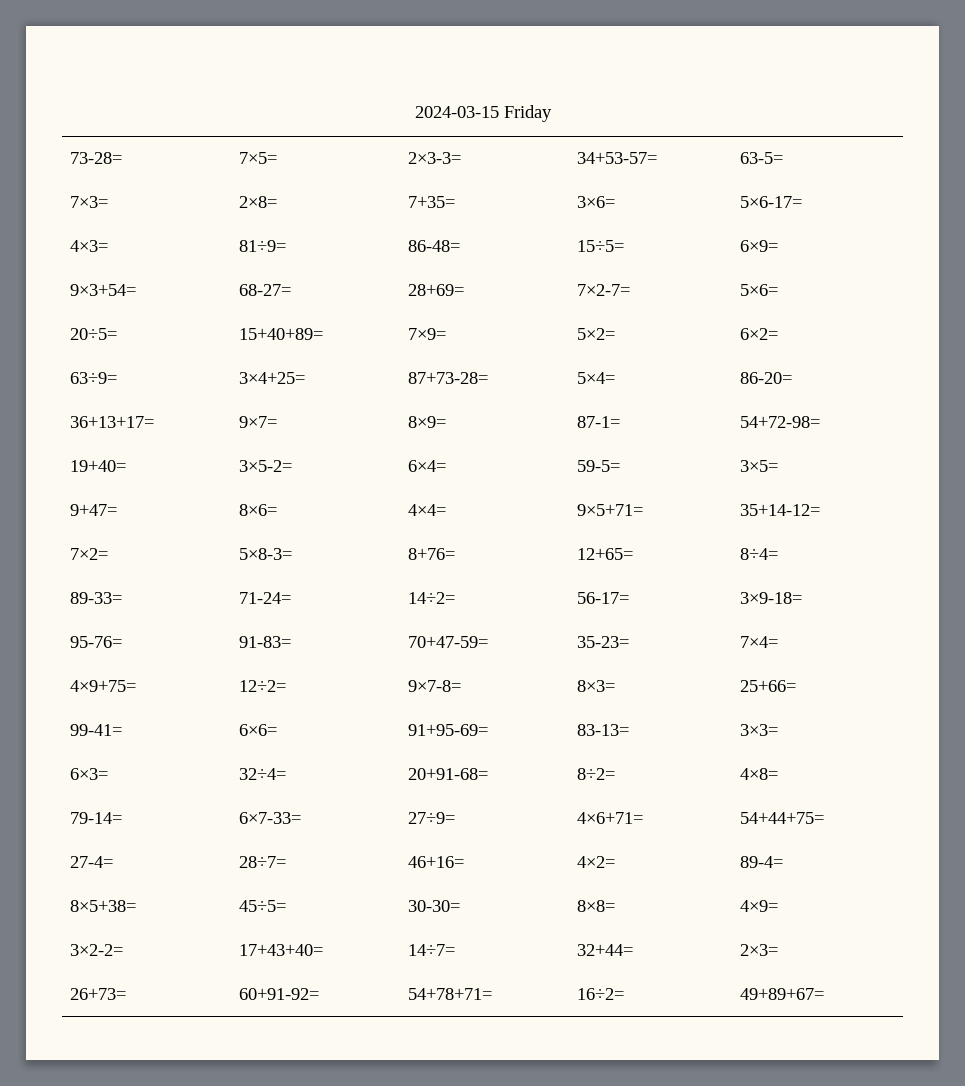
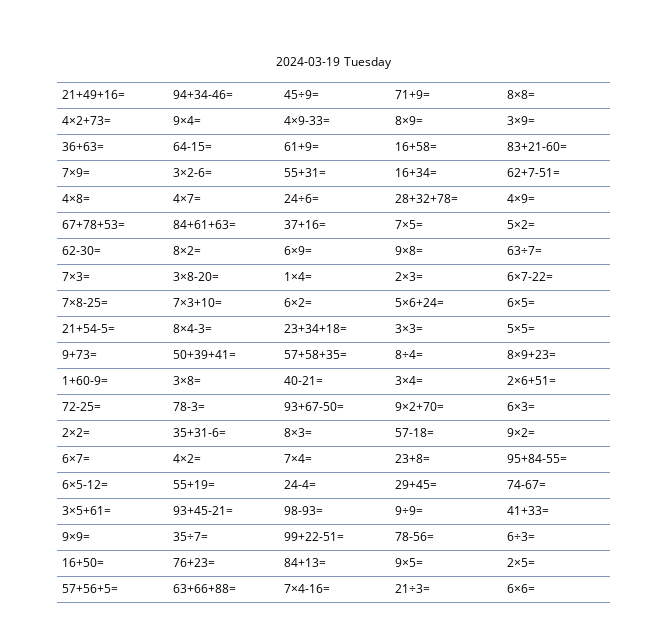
- 2024-03-15 Friday
- 73-28= | 7×5= | 2×3-3= | 34+53-57= | 63-5=
- 7×3= | 2×8= | 7+35= | 3×6= | 5×6-17=
- 4×3= | 81÷9= | 86-48= | 15÷5= | 6×9=
- 9×3+54= | 68-27= | 28+69= | 7×2-7= | 5×6=
- 20÷5= | 15+40+89= | 7×9= | 5×2= | 6×2=
- 63÷9= | 3×4+25= | 87+73-28= | 5×4= | 86-20=
- 36+13+17= | 9×7= | 8×9= | 87-1= | 54+72-98=
- 19+40= | 3×5-2= | 6×4= | 59-5= | 3×5=
- 9+47= | 8×6= | 4×4= | 9×5+71= | 35+14-12=
- 7×2= | 5×8-3= | 8+76= | 12+65= | 8÷4=
- 89-33= | 71-24= | 14÷2= | 56-17= | 3×9-18=
- 95-76= | 91-83= | 70+47-59= | 35-23= | 7×4=
- 4×9+75= | 12÷2= | 9×7-8= | 8×3= | 25+66=
- 99-41= | 6×6= | 91+95-69= | 83-13= | 3×3=
- 6×3= | 32÷4= | 20+91-68= | 8÷2= | 4×8=
- 79-14= | 6×7-33= | 27÷9= | 4×6+71= | 54+44+75=
- 27-4= | 28÷7= | 46+16= | 4×2= | 89-4=
- 8×5+38= | 45÷5= | 30-30= | 8×8= | 4×9=
- 3×2-2= | 17+43+40= | 14÷7= | 32+44= | 2×3=
- 26+73= | 60+91-92= | 54+78+71= | 16÷2= | 49+89+67=
+ 2024-03-19 Tuesday
+ 21+49+16= | 94+34-46= | 45÷9= | 71+9= | 8×8=
+ 4×2+73= | 9×4= | 4×9-33= | 8×9= | 3×9=
+ 36+63= | 64-15= | 61+9= | 16+58= | 83+21-60=
+ 7×9= | 3×2-6= | 55+31= | 16+34= | 62+7-51=
+ 4×8= | 4×7= | 24÷6= | 28+32+78= | 4×9=
+ 67+78+53= | 84+61+63= | 37+16= | 7×5= | 5×2=
+ 62-30= | 8×2= | 6×9= | 9×8= | 63÷7=
+ 7×3= | 3×8-20= | 1×4= | 2×3= | 6×7-22=
+ 7×8-25= | 7×3+10= | 6×2= | 5×6+24= | 6×5=
+ 21+54-5= | 8×4-3= | 23+34+18= | 3×3= | 5×5=
+ 9+73= | 50+39+41= | 57+58+35= | 8÷4= | 8×9+23=
+ 1+60-9= | 3×8= | 40-21= | 3×4= | 2×6+51=
+ 72-25= | 78-3= | 93+67-50= | 9×2+70= | 6×3=
+ 2×2= | 35+31-6= | 8×3= | 57-18= | 9×2=
+ 6×7= | 4×2= | 7×4= | 23+8= | 95+84-55=
+ 6×5-12= | 55+19= | 24-4= | 29+45= | 74-67=
+ 3×5+61= | 93+45-21= | 98-93= | 9÷9= | 41+33=
+ 9×9= | 35÷7= | 99+22-51= | 78-56= | 6÷3=
+ 16+50= | 76+23= | 84+13= | 9×5= | 2×5=
+ 57+56+5= | 63+66+88= | 7×4-16= | 21÷3= | 6×6=

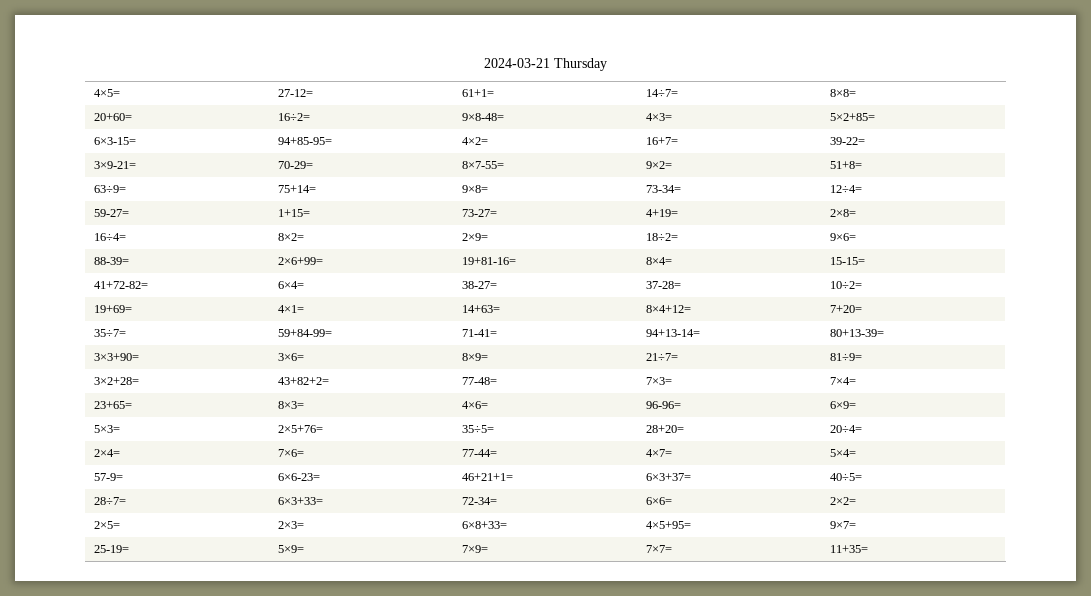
- 2024-03-19 Tuesday
- 21+49+16= | 94+34-46= | 45÷9= | 71+9= | 8×8=
- 4×2+73= | 9×4= | 4×9-33= | 8×9= | 3×9=
- 36+63= | 64-15= | 61+9= | 16+58= | 83+21-60=
- 7×9= | 3×2-6= | 55+31= | 16+34= | 62+7-51=
- 4×8= | 4×7= | 24÷6= | 28+32+78= | 4×9=
- 67+78+53= | 84+61+63= | 37+16= | 7×5= | 5×2=
- 62-30= | 8×2= | 6×9= | 9×8= | 63÷7=
- 7×3= | 3×8-20= | 1×4= | 2×3= | 6×7-22=
- 7×8-25= | 7×3+10= | 6×2= | 5×6+24= | 6×5=
- 21+54-5= | 8×4-3= | 23+34+18= | 3×3= | 5×5=
- 9+73= | 50+39+41= | 57+58+35= | 8÷4= | 8×9+23=
- 1+60-9= | 3×8= | 40-21= | 3×4= | 2×6+51=
- 72-25= | 78-3= | 93+67-50= | 9×2+70= | 6×3=
- 2×2= | 35+31-6= | 8×3= | 57-18= | 9×2=
- 6×7= | 4×2= | 7×4= | 23+8= | 95+84-55=
- 6×5-12= | 55+19= | 24-4= | 29+45= | 74-67=
- 3×5+61= | 93+45-21= | 98-93= | 9÷9= | 41+33=
- 9×9= | 35÷7= | 99+22-51= | 78-56= | 6÷3=
- 16+50= | 76+23= | 84+13= | 9×5= | 2×5=
- 57+56+5= | 63+66+88= | 7×4-16= | 21÷3= | 6×6=
+ 2024-03-21 Thursday
+ 4×5= | 27-12= | 61+1= | 14÷7= | 8×8=
+ 20+60= | 16÷2= | 9×8-48= | 4×3= | 5×2+85=
+ 6×3-15= | 94+85-95= | 4×2= | 16+7= | 39-22=
+ 3×9-21= | 70-29= | 8×7-55= | 9×2= | 51+8=
+ 63÷9= | 75+14= | 9×8= | 73-34= | 12÷4=
+ 59-27= | 1+15= | 73-27= | 4+19= | 2×8=
+ 16÷4= | 8×2= | 2×9= | 18÷2= | 9×6=
+ 88-39= | 2×6+99= | 19+81-16= | 8×4= | 15-15=
+ 41+72-82= | 6×4= | 38-27= | 37-28= | 10÷2=
+ 19+69= | 4×1= | 14+63= | 8×4+12= | 7+20=
+ 35÷7= | 59+84-99= | 71-41= | 94+13-14= | 80+13-39=
+ 3×3+90= | 3×6= | 8×9= | 21÷7= | 81÷9=
+ 3×2+28= | 43+82+2= | 77-48= | 7×3= | 7×4=
+ 23+65= | 8×3= | 4×6= | 96-96= | 6×9=
+ 5×3= | 2×5+76= | 35÷5= | 28+20= | 20÷4=
+ 2×4= | 7×6= | 77-44= | 4×7= | 5×4=
+ 57-9= | 6×6-23= | 46+21+1= | 6×3+37= | 40÷5=
+ 28÷7= | 6×3+33= | 72-34= | 6×6= | 2×2=
+ 2×5= | 2×3= | 6×8+33= | 4×5+95= | 9×7=
+ 25-19= | 5×9= | 7×9= | 7×7= | 11+35=

